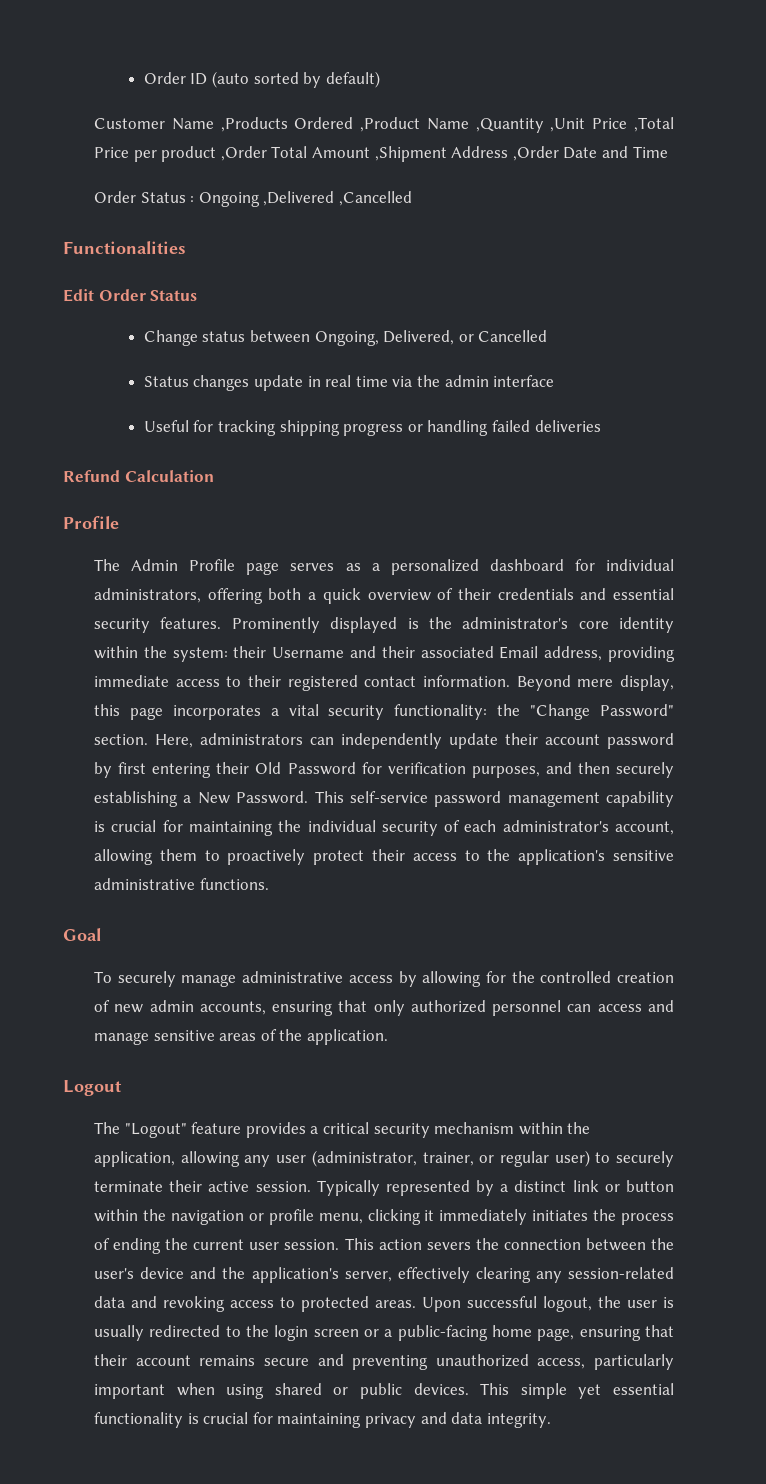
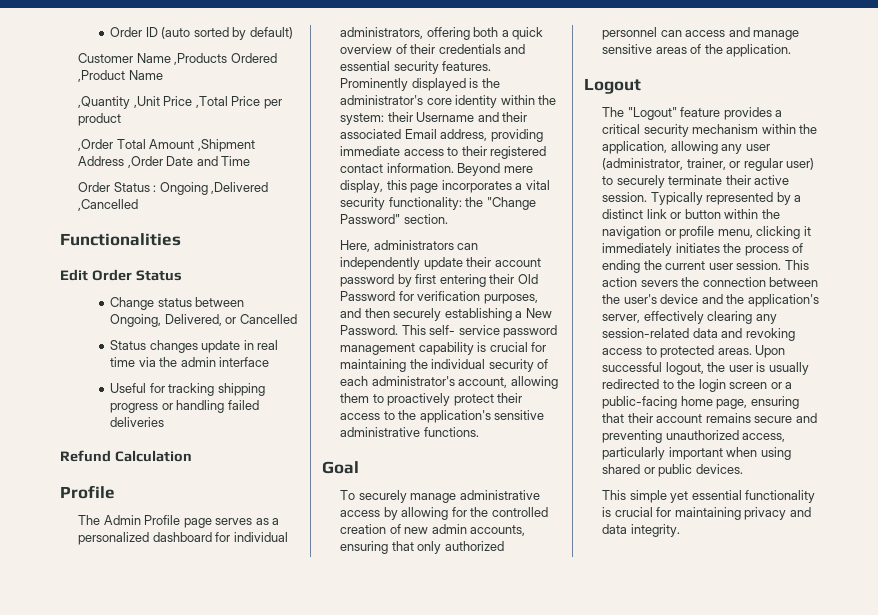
- Customer Name ,Products Ordered ,Product Name ,Quantity ,Unit Price ,Total Price per product ,Order Total Amount ,Shipment Address ,Order Date and Time
+ Customer Name ,Products Ordered ,Product Name
+ ,Quantity ,Unit Price ,Total Price per product
+ ,Order Total Amount ,Shipment Address ,Order Date and Time
- Beyond mere display, this page incorporates a vital security functionality: the "Change Password" section. Here, administrators can independently update their account password by first entering their Old Password for verification purposes, and then securely establishing a New Password.
+ Beyond mere display, this page incorporates a vital security functionality: the "Change Password" section.
+ Here, administrators can independently update their account password by first entering their Old Password for verification purposes, and then securely establishing a New Password.
- This self-service password management capability is crucial for maintaining the individual security of each administrator's account, allowing them to proactively protect their access to the application's sensitive administrative functions.
+ This self- service password management capability is crucial for maintaining the individual security of each administrator's account, allowing them to proactively protect their access to the application's sensitive administrative functions.
- Upon successful logout, the user is usually redirected to the login screen or a public-facing home page, ensuring that their account remains secure and preventing unauthorized access, particularly important when using shared or public devices. This simple yet essential functionality is crucial for maintaining privacy and data integrity.
+ Upon successful logout, the user is usually redirected to the login screen or a public-facing home page, ensuring that their account remains secure and preventing unauthorized access, particularly important when using shared or public devices.
+ This simple yet essential functionality is crucial for maintaining privacy and data integrity.

